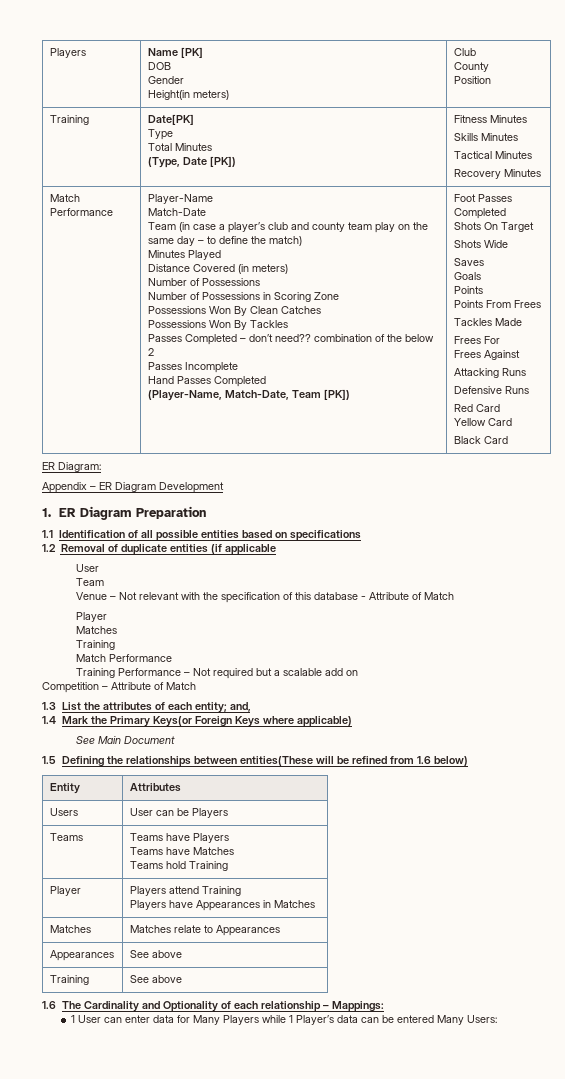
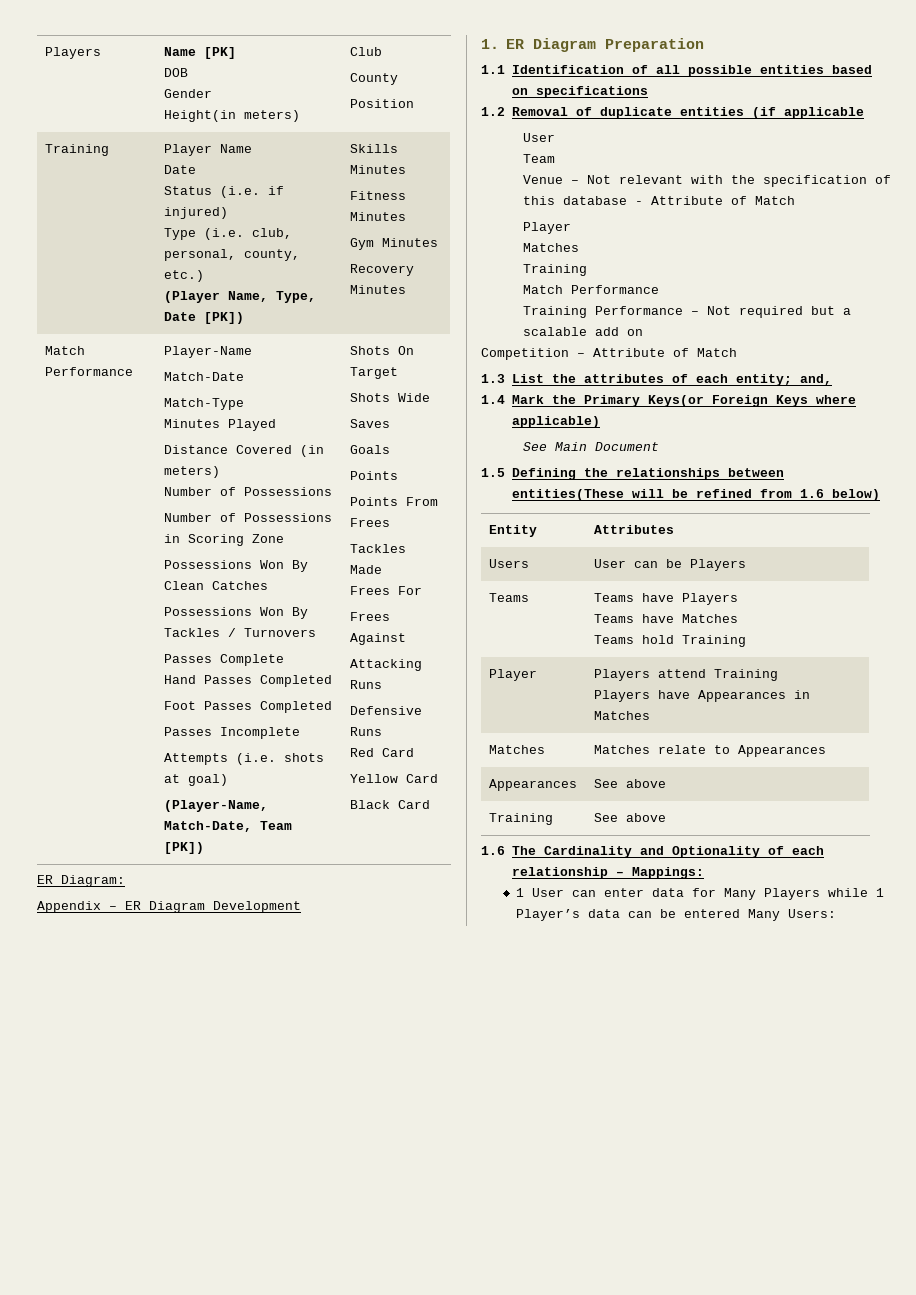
- Training | Date[PK]
- Type
- Total Minutes
- (Type, Date [PK]) | Fitness Minutes
- Skills Minutes
- Tactical Minutes
+ Training | Player Name
+ Date
+ Status (i.e. if injured)
+ Type (i.e. club, personal, county, etc.)
+ (Player Name, Type, Date [PK]) | Skills Minutes
+ Fitness Minutes
+ Gym Minutes
- Team (in case a player’s club and county team play on the same day – to define the match)
+ Match-Type
- Possessions Won By Tackles
- Passes Completed – don’t need?? combination of the below 2
+ Possessions Won By Tackles / Turnovers
+ Passes Complete
+ Hand Passes Completed
+ Foot Passes Completed
  Passes Incomplete
- Hand Passes Completed
+ Attempts (i.e. shots at goal)
- Foot Passes Completed

